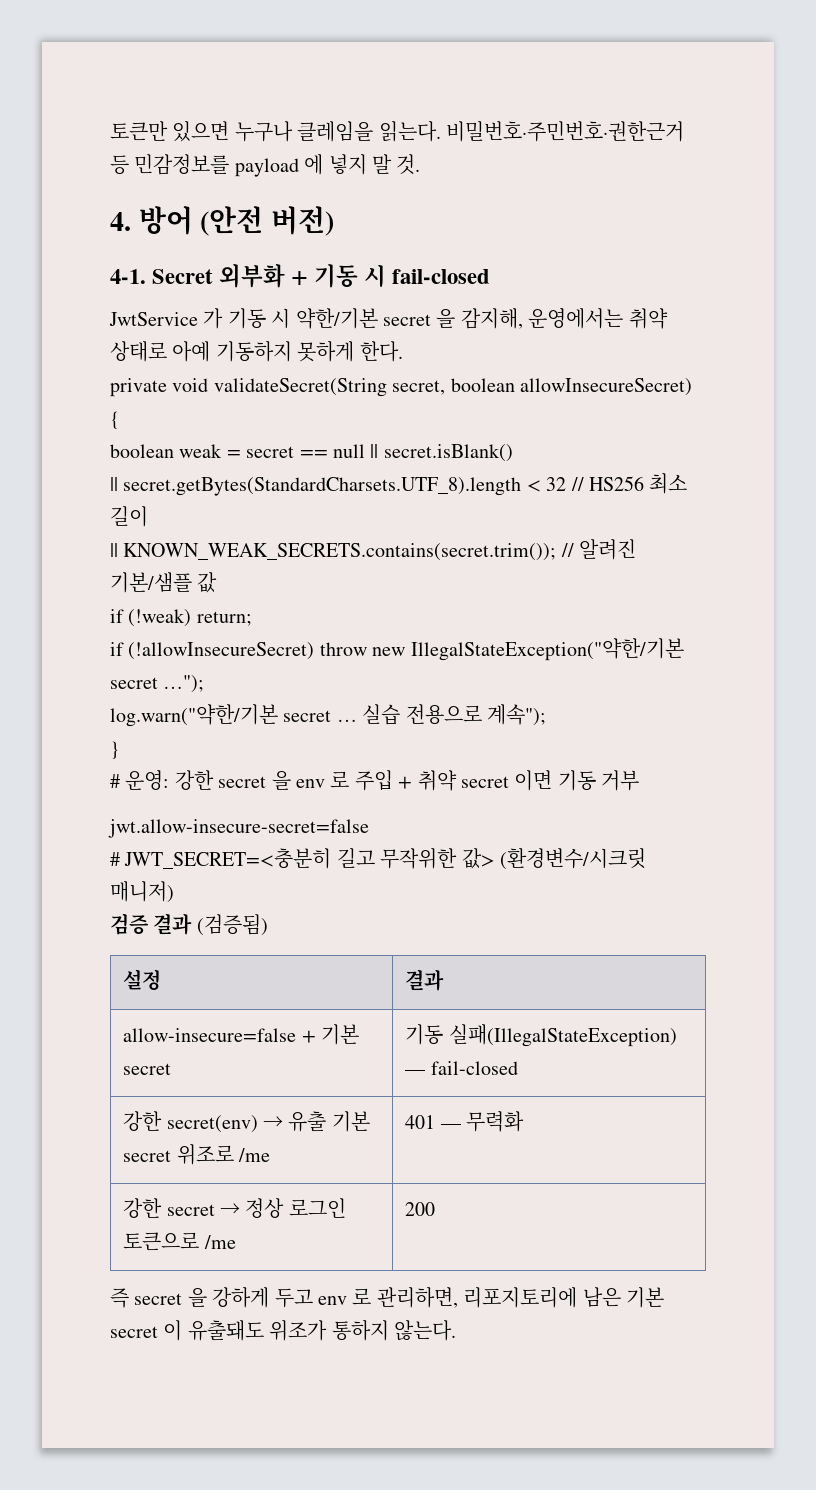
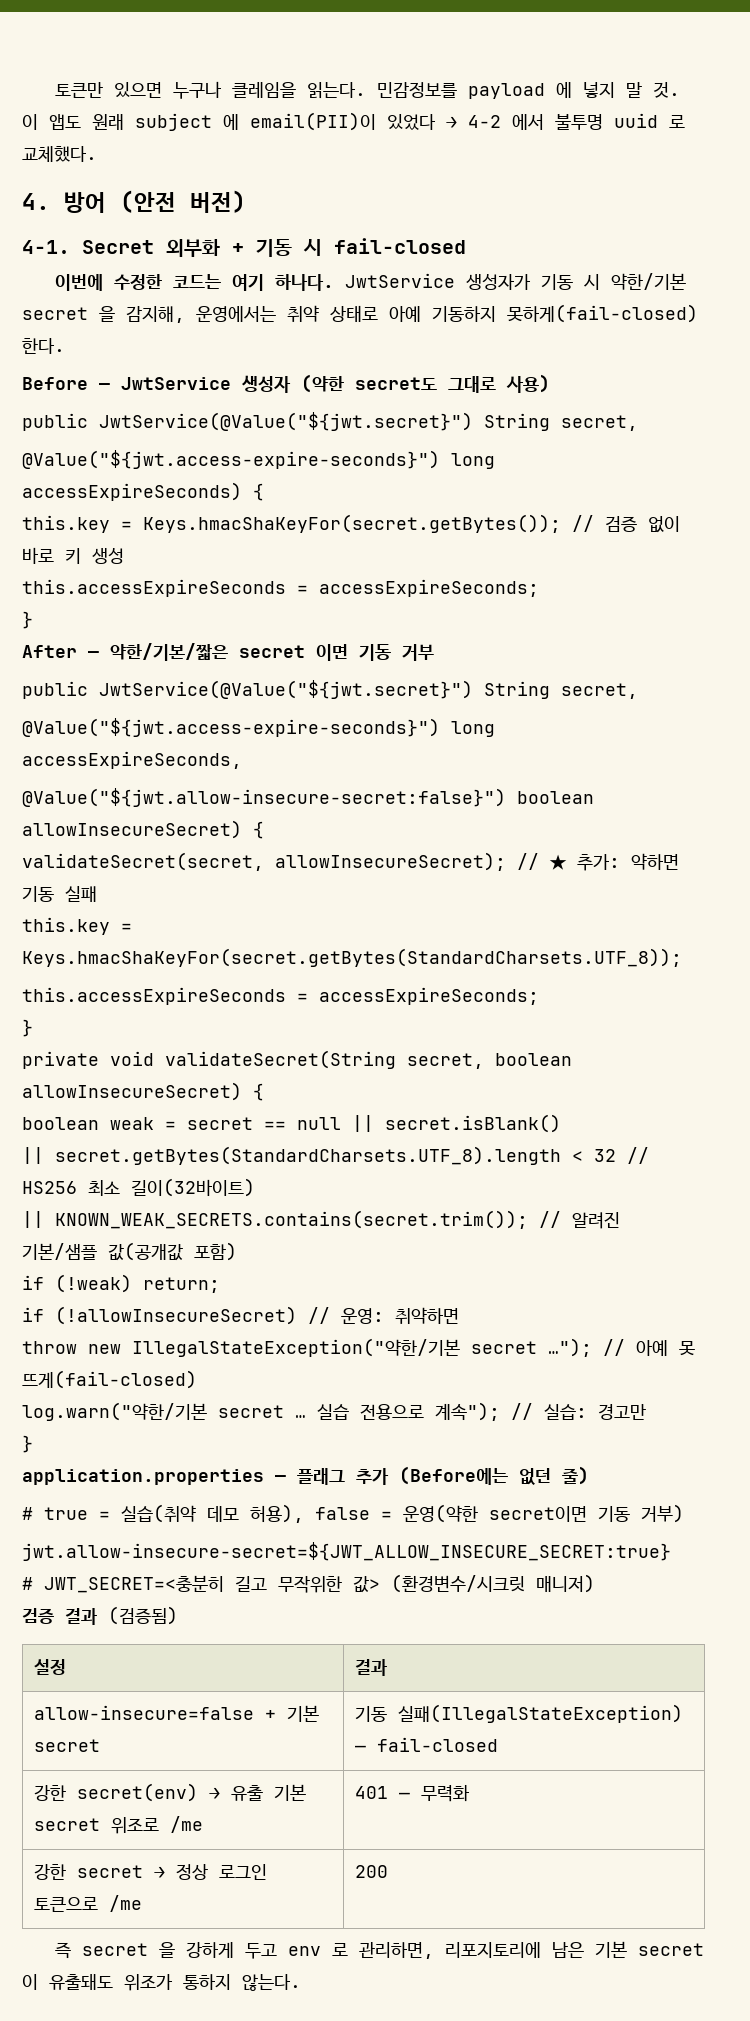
- 비밀번호·주민번호·권한근거 등 민감정보를 payload 에 넣지 말 것.
+ 민감정보를 payload 에 넣지 말 것. 이 앱도 원래 subject 에 email(PII)이 있었다 → 4-2 에서 불투명 uuid 로 교체했다.
- JwtService 가 기동 시 약한/기본 secret 을 감지해, 운영에서는 취약 상태로 아예 기동하지 못하게 한다.
+ 이번에 수정한 코드는 여기 하나다. JwtService 생성자가 기동 시 약한/기본 secret 을 감지해, 운영에서는 취약 상태로 아예 기동하지 못하게(fail-closed) 한다.
+ Before — JwtService 생성자 (약한 secret도 그대로 사용)
+ public JwtService(@Value("${jwt.secret}") String secret,
+ @Value("${jwt.access-expire-seconds}") long accessExpireSeconds) {
+ this.key = Keys.hmacShaKeyFor(secret.getBytes()); // 검증 없이 바로 키 생성
+ this.accessExpireSeconds = accessExpireSeconds;
+ }
+ After — 약한/기본/짧은 secret 이면 기동 거부
+ public JwtService(@Value("${jwt.secret}") String secret,
+ @Value("${jwt.access-expire-seconds}") long accessExpireSeconds,
+ @Value("${jwt.allow-insecure-secret:false}") boolean allowInsecureSecret) {
+ validateSecret(secret, allowInsecureSecret); // ★ 추가: 약하면 기동 실패
+ this.key = Keys.hmacShaKeyFor(secret.getBytes(StandardCharsets.UTF_8));
+ this.accessExpireSeconds = accessExpireSeconds;
+ }
- || secret.getBytes(StandardCharsets.UTF_8).length < 32 // HS256 최소 길이
+ || secret.getBytes(StandardCharsets.UTF_8).length < 32 // HS256 최소 길이(32바이트)
- || KNOWN_WEAK_SECRETS.contains(secret.trim()); // 알려진 기본/샘플 값
+ || KNOWN_WEAK_SECRETS.contains(secret.trim()); // 알려진 기본/샘플 값(공개값 포함)
- if (!allowInsecureSecret) throw new IllegalStateException("약한/기본 secret …");
+ if (!allowInsecureSecret) // 운영: 취약하면
+ throw new IllegalStateException("약한/기본 secret …"); // 아예 못 뜨게(fail-closed)
- 실습 전용으로 계속");
+ 실습 전용으로 계속"); // 실습: 경고만
  }
- # 운영: 강한 secret 을 env 로 주입 + 취약 secret 이면 기동 거부
- jwt.allow-insecure-secret=false
+ application.properties — 플래그 추가 (Before에는 없던 줄)
+ # true = 실습(취약 데모 허용), false = 운영(약한 secret이면 기동 거부)
+ jwt.allow-insecure-secret=${JWT_ALLOW_INSECURE_SECRET:true}

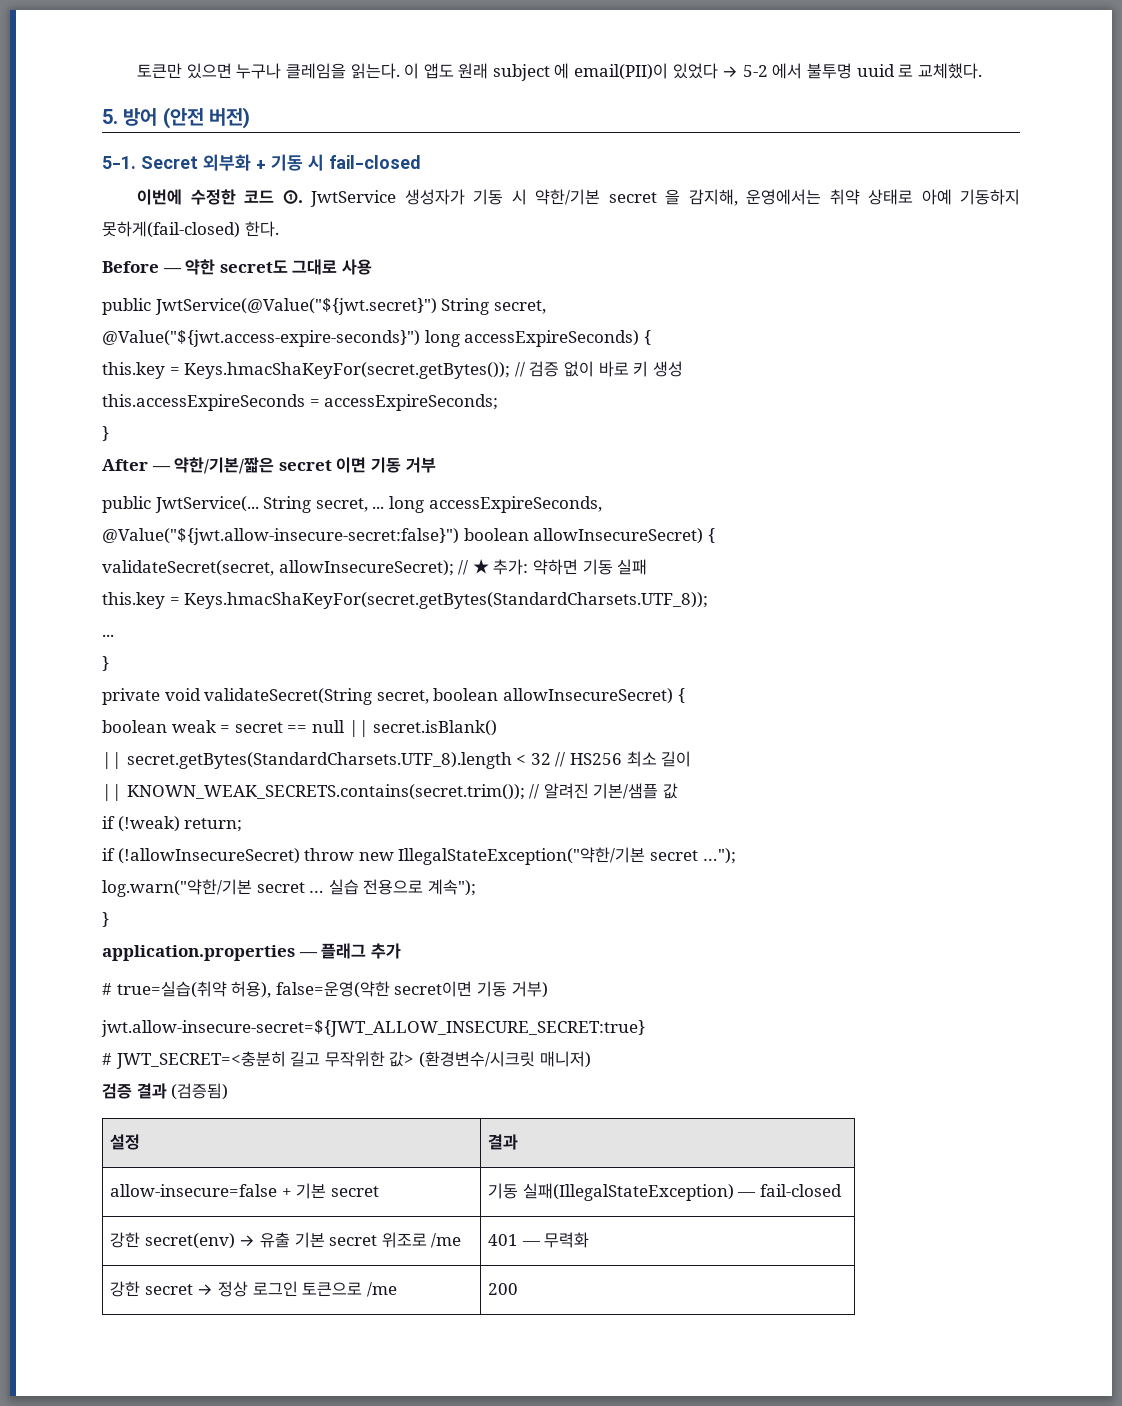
- 민감정보를 payload 에 넣지 말 것.
- 이 앱도 원래 subject 에 email(PII)이 있었다 → 4-2 에서 불투명 uuid 로 교체했다.
+ 이 앱도 원래 subject 에 email(PII)이 있었다 → 5-2 에서 불투명 uuid 로 교체했다.
- 4. 방어 (안전 버전)
+ 5. 방어 (안전 버전)
- 4-1.
+ 5-1.
- 이번에 수정한 코드는 여기 하나다. JwtService 생성자가 기동 시 약한/기본 secret 을 감지해, 운영에서는 취약 상태로 아예 기동하지 못하게(fail-closed) 한다.
+ 이번에 수정한 코드 ①. JwtService 생성자가 기동 시 약한/기본 secret 을 감지해, 운영에서는 취약 상태로 아예 기동하지 못하게(fail-closed) 한다.
- Before — JwtService 생성자 (약한 secret도 그대로 사용)
+ Before — 약한 secret도 그대로 사용
  After — 약한/기본/짧은 secret 이면 기동 거부
- public JwtService(@Value("${jwt.secret}") String secret,
- @Value("${jwt.access-expire-seconds}") long accessExpireSeconds,
+ public JwtService(... String secret, ... long accessExpireSeconds,
  this.key = Keys.hmacShaKeyFor(secret.getBytes(StandardCharsets.UTF_8));
- this.accessExpireSeconds = accessExpireSeconds;
+ ...
- || secret.getBytes(StandardCharsets.UTF_8).length < 32 // HS256 최소 길이(32바이트)
+ || secret.getBytes(StandardCharsets.UTF_8).length < 32 // HS256 최소 길이
- || KNOWN_WEAK_SECRETS.contains(secret.trim()); // 알려진 기본/샘플 값(공개값 포함)
+ || KNOWN_WEAK_SECRETS.contains(secret.trim()); // 알려진 기본/샘플 값
- if (!allowInsecureSecret) // 운영: 취약하면
- throw new IllegalStateException("약한/기본 secret …"); // 아예 못 뜨게(fail-closed)
+ if (!allowInsecureSecret) throw new IllegalStateException("약한/기본 secret …");
- 실습 전용으로 계속"); // 실습: 경고만
+ 실습 전용으로 계속");
- application.properties — 플래그 추가 (Before에는 없던 줄)
- # true = 실습(취약 데모 허용), false = 운영(약한 secret이면 기동 거부)
+ application.properties — 플래그 추가
+ # true=실습(취약 허용), false=운영(약한 secret이면 기동 거부)
- 즉 secret 을 강하게 두고 env 로 관리하면, 리포지토리에 남은 기본 secret 이 유출돼도 위조가 통하지 않는다.

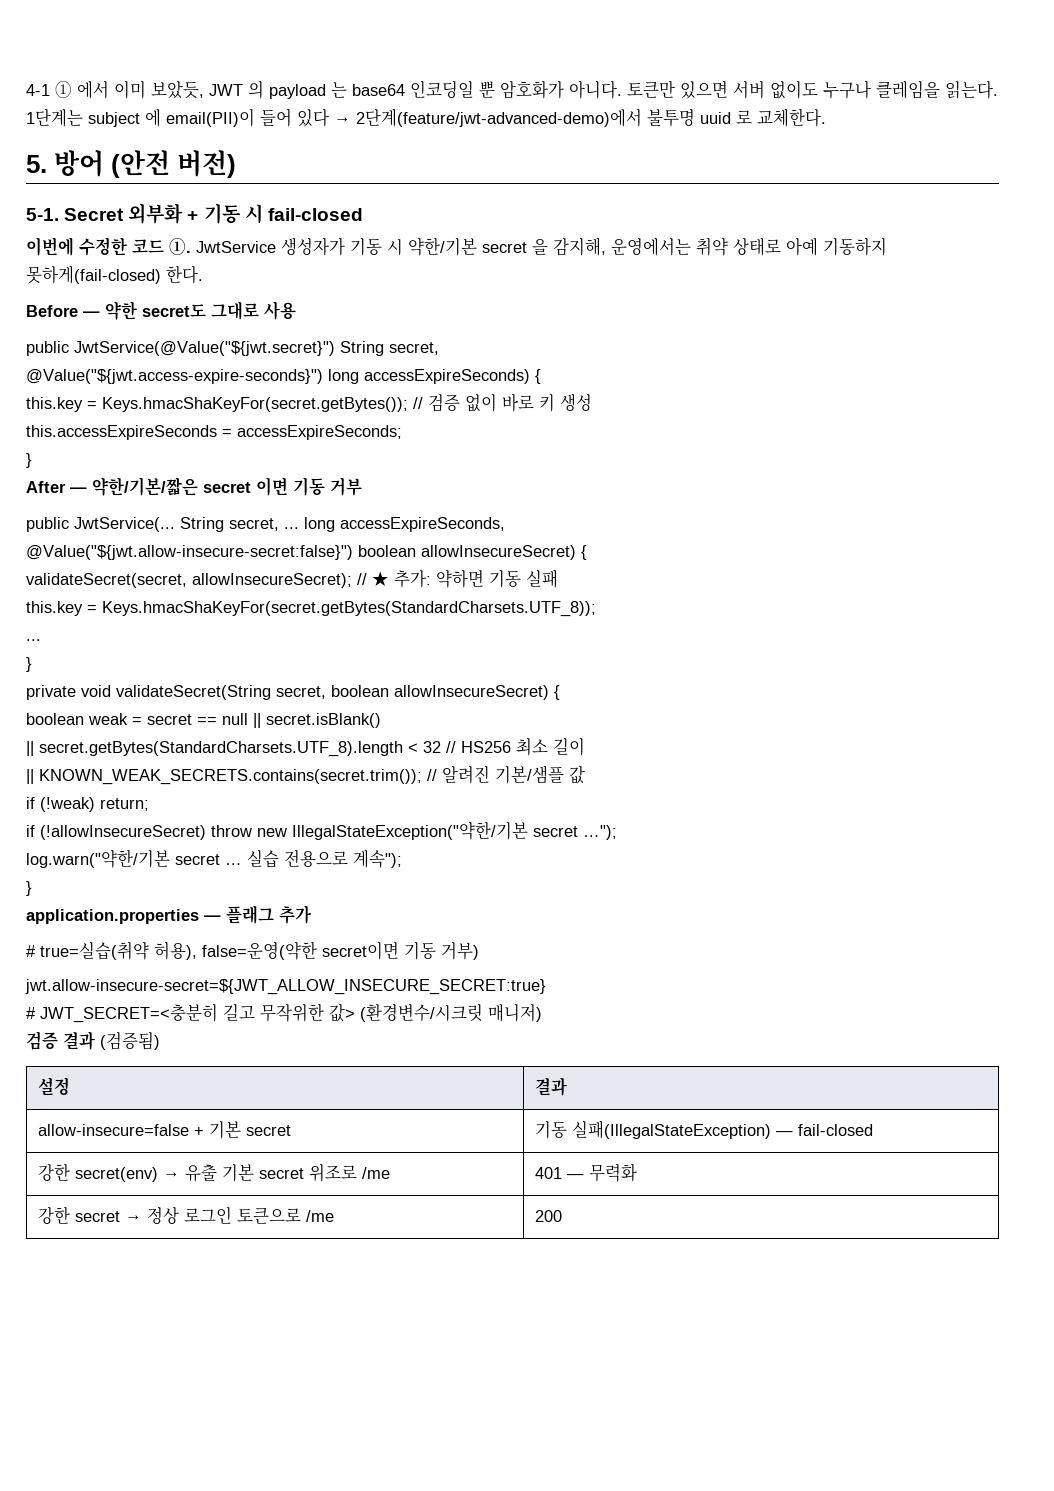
- 토큰만 있으면 누구나 클레임을 읽는다. 이 앱도 원래 subject 에 email(PII)이 있었다 → 5-2 에서 불투명 uuid 로 교체했다.
+ 4-1 ① 에서 이미 보았듯, JWT 의 payload 는 base64 인코딩일 뿐 암호화가 아니다. 토큰만 있으면 서버 없이도 누구나 클레임을 읽는다. 1단계는 subject 에 email(PII)이 들어 있다 → 2단계(feature/jwt-advanced-demo)에서 불투명 uuid 로 교체한다.

